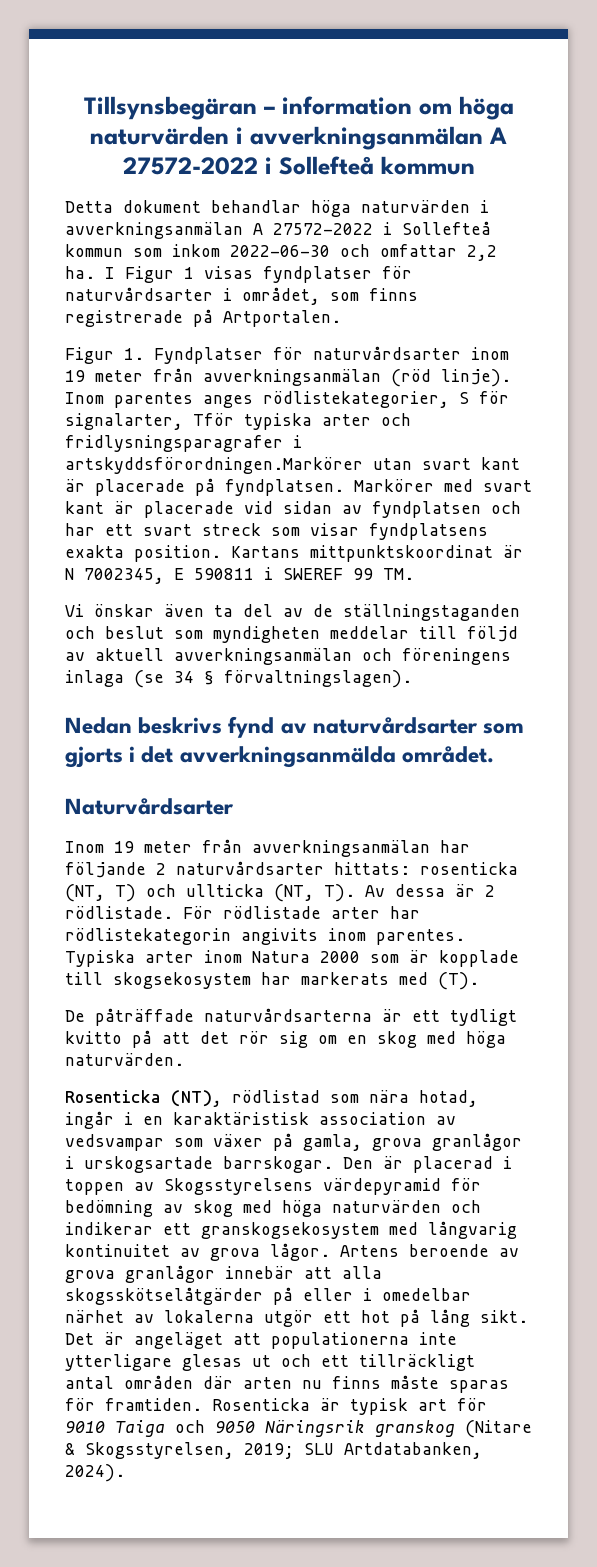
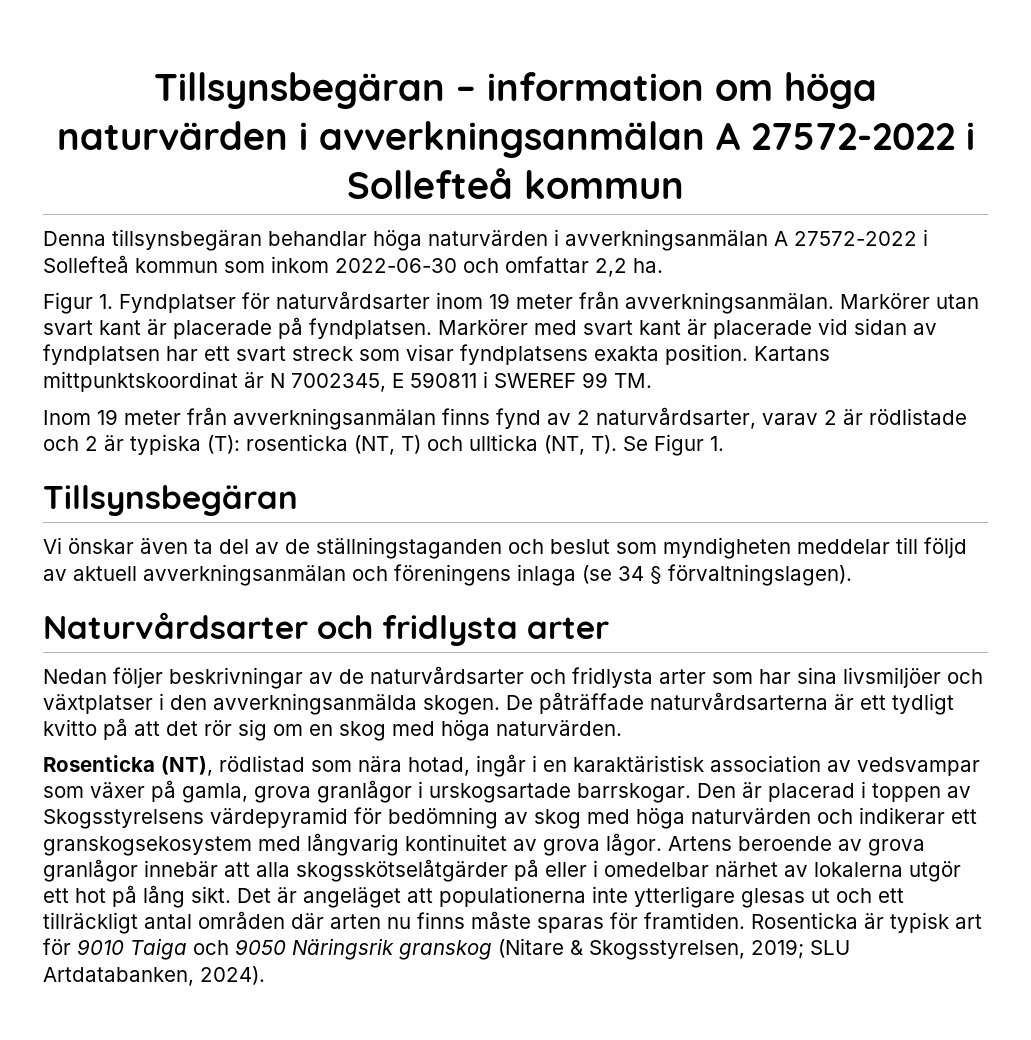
- Detta dokument behandlar höga naturvärden i avverkningsanmälan A 27572-2022 i Sollefteå kommun som inkom 2022-06-30 och omfattar 2,2 ha. I Figur 1 visas fyndplatser för naturvårdsarter i området, som finns registrerade på Artportalen.
+ Denna tillsynsbegäran behandlar höga naturvärden i avverkningsanmälan A 27572-2022 i Sollefteå kommun som inkom 2022-06-30 och omfattar 2,2 ha.
- Figur 1. Fyndplatser för naturvårdsarter inom 19 meter från avverkningsanmälan (röd linje). Inom parentes anges rödlistekategorier, S för signalarter, Tför typiska arter och fridlysningsparagrafer i artskyddsförordningen.Markörer utan svart kant är placerade på fyndplatsen.
+ Figur 1. Fyndplatser för naturvårdsarter inom 19 meter från avverkningsanmälan. Markörer utan svart kant är placerade på fyndplatsen.
- Markörer med svart kant är placerade vid sidan av fyndplatsen och har ett svart streck som visar fyndplatsens exakta position.
+ Markörer med svart kant är placerade vid sidan av fyndplatsen har ett svart streck som visar fyndplatsens exakta position.
+ Inom 19 meter från avverkningsanmälan finns fynd av 2 naturvårdsarter, varav 2 är rödlistade och 2 är typiska (T): rosenticka (NT, T) och ullticka (NT, T). Se Figur 1.
+ Tillsynsbegäran
- Nedan beskrivs fynd av naturvårdsarter som gjorts i det avverkningsanmälda området.
- Naturvårdsarter
- Inom 19 meter från avverkningsanmälan har följande 2 naturvårdsarter hittats: rosenticka (NT, T) och ullticka (NT, T). Av dessa är 2 rödlistade. För rödlistade arter har rödlistekategorin angivits inom parentes. Typiska arter inom Natura 2000 som är kopplade till skogsekosystem har markerats med (T).
- De påträffade naturvårdsarterna är ett tydligt kvitto på att det rör sig om en skog med höga naturvärden.
+ Naturvårdsarter och fridlysta arter
+ Nedan följer beskrivningar av de naturvårdsarter och fridlysta arter som har sina livsmiljöer och växtplatser i den avverkningsanmälda skogen. De påträffade naturvårdsarterna är ett tydligt kvitto på att det rör sig om en skog med höga naturvärden.

